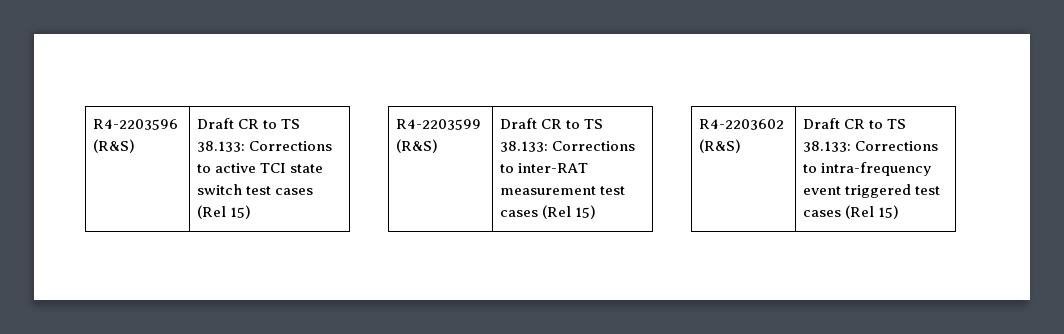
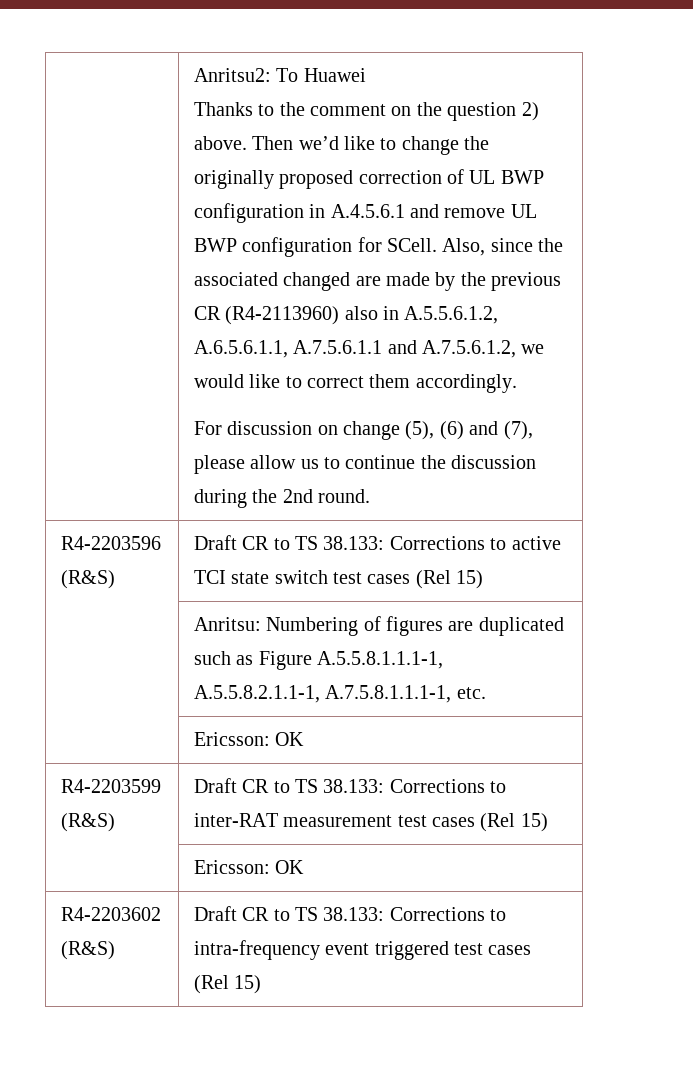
+ Anritsu2: To Huawei
+ Thanks to the comment on the question 2) above. Then we’d like to change the originally proposed correction of UL BWP configuration in A.4.5.6.1 and remove UL BWP configuration for SCell. Also, since the associated changed are made by the previous CR (R4-2113960) also in A.5.5.6.1.2, A.6.5.6.1.1, A.7.5.6.1.1 and A.7.5.6.1.2, we would like to correct them accordingly.
+ For discussion on change (5), (6) and (7), please allow us to continue the discussion during the 2nd round.
+ | Anritsu: Numbering of figures are duplicated such as Figure A.5.5.8.1.1.1-1, A.5.5.8.2.1.1-1, A.7.5.8.1.1.1-1, etc.
+ | Ericsson: OK
  R4-2203599 (R&S) | Draft CR to TS 38.133: Corrections to inter-RAT measurement test cases (Rel 15)
+ | Ericsson: OK

